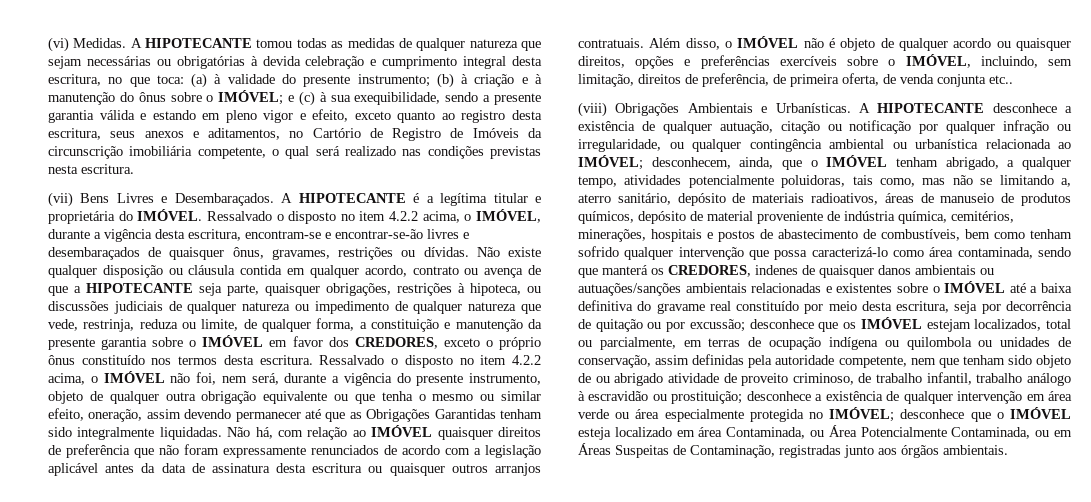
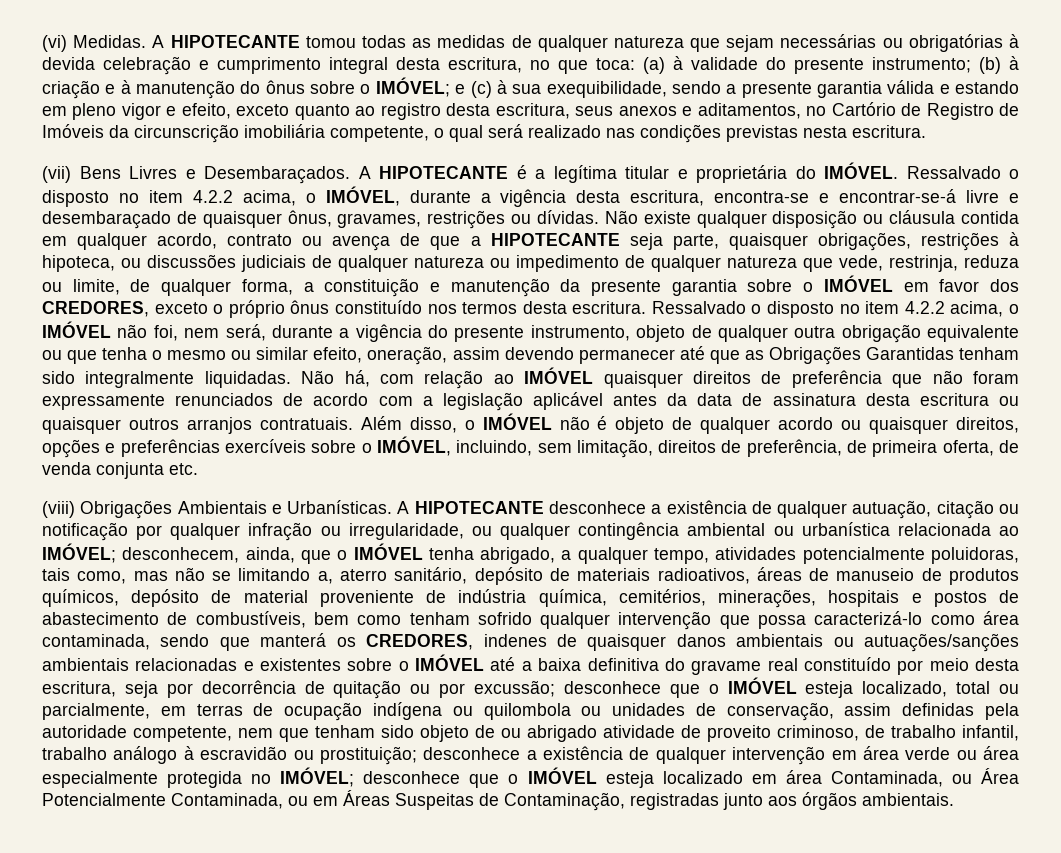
- Ressalvado o disposto no item 4.2.2 acima, o IMÓVEL, durante a vigência desta escritura, encontram-se e encontrar-se-ão livres e desembaraçados de quaisquer ônus, gravames, restrições ou dívidas.
+ Ressalvado o disposto no item 4.2.2 acima, o IMÓVEL, durante a vigência desta escritura, encontra-se e encontrar-se-á livre e desembaraçado de quaisquer ônus, gravames, restrições ou dívidas.
- Além disso, o IMÓVEL não é objeto de qualquer acordo ou quaisquer direitos, opções e preferências exercíveis sobre o IMÓVEL, incluindo, sem limitação, direitos de preferência, de primeira oferta, de venda conjunta etc..
+ Além disso, o IMÓVEL não é objeto de qualquer acordo ou quaisquer direitos, opções e preferências exercíveis sobre o IMÓVEL, incluindo, sem limitação, direitos de preferência, de primeira oferta, de venda conjunta etc.
- desconhecem, ainda, que o IMÓVEL tenham abrigado, a qualquer tempo, atividades potencialmente poluidoras, tais como, mas não se limitando a, aterro sanitário, depósito de materiais radioativos, áreas de manuseio de produtos químicos, depósito de material proveniente de indústria química, cemitérios, minerações, hospitais e postos de abastecimento de combustíveis, bem como tenham sofrido qualquer intervenção que possa caracterizá-lo como área contaminada, sendo que manterá os CREDORES, indenes de quaisquer danos ambientais ou autuações/sanções ambientais relacionadas e existentes sobre o IMÓVEL até a baixa definitiva do gravame real constituído por meio desta escritura, seja por decorrência de quitação ou por excussão;
+ desconhecem, ainda, que o IMÓVEL tenha abrigado, a qualquer tempo, atividades potencialmente poluidoras, tais como, mas não se limitando a, aterro sanitário, depósito de materiais radioativos, áreas de manuseio de produtos químicos, depósito de material proveniente de indústria química, cemitérios, minerações, hospitais e postos de abastecimento de combustíveis, bem como tenham sofrido qualquer intervenção que possa caracterizá-lo como área contaminada, sendo que manterá os CREDORES, indenes de quaisquer danos ambientais ou autuações/sanções ambientais relacionadas e existentes sobre o IMÓVEL até a baixa definitiva do gravame real constituído por meio desta escritura, seja por decorrência de quitação ou por excussão;
- desconhece que os IMÓVEL estejam localizados, total ou parcialmente, em terras de ocupação indígena ou quilombola ou unidades de conservação, assim definidas pela autoridade competente, nem que tenham sido objeto de ou abrigado atividade de proveito criminoso, de trabalho infantil, trabalho análogo à escravidão ou prostituição;
+ desconhece que o IMÓVEL esteja localizado, total ou parcialmente, em terras de ocupação indígena ou quilombola ou unidades de conservação, assim definidas pela autoridade competente, nem que tenham sido objeto de ou abrigado atividade de proveito criminoso, de trabalho infantil, trabalho análogo à escravidão ou prostituição;

